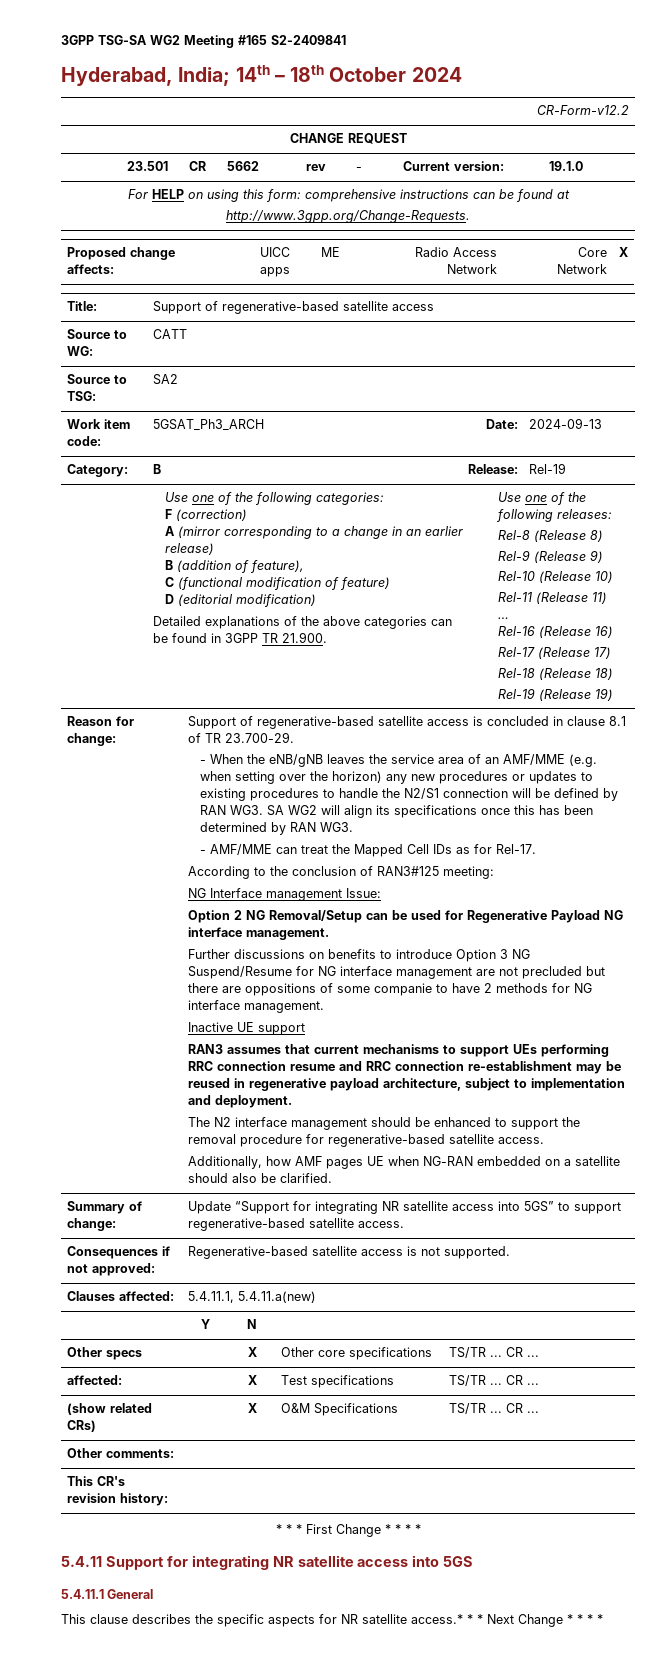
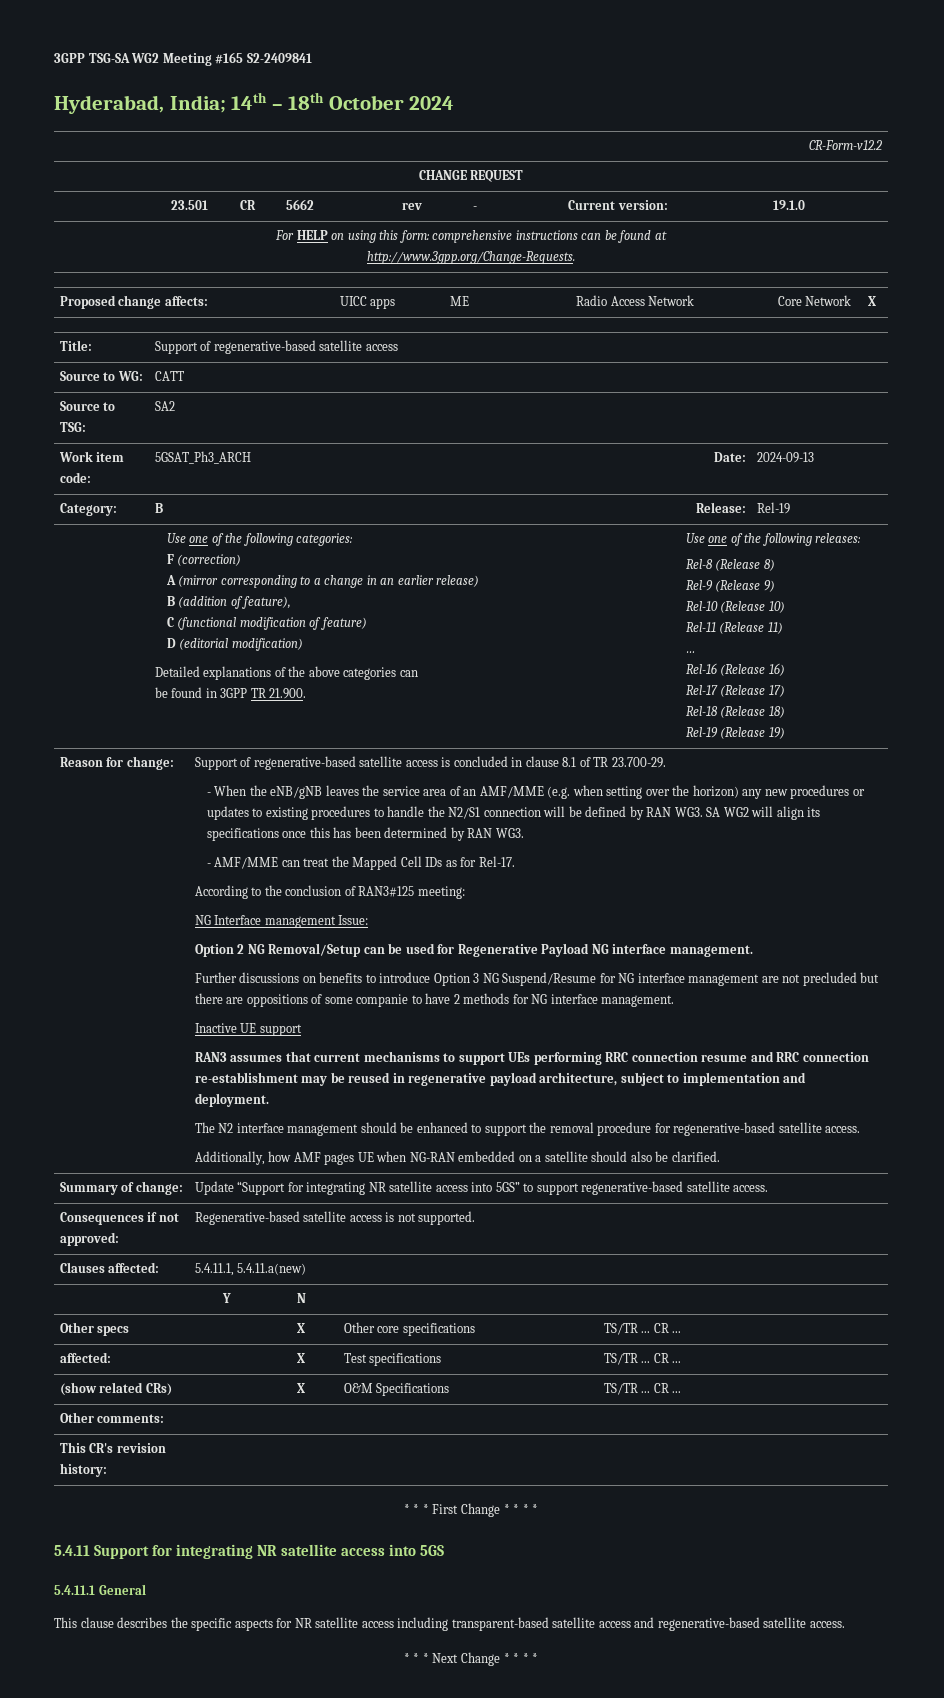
- This clause describes the specific aspects for NR satellite access.* * * Next Change * * * *
+ This clause describes the specific aspects for NR satellite access including transparent-based satellite access and regenerative-based satellite access.
+ * * * Next Change * * * *

